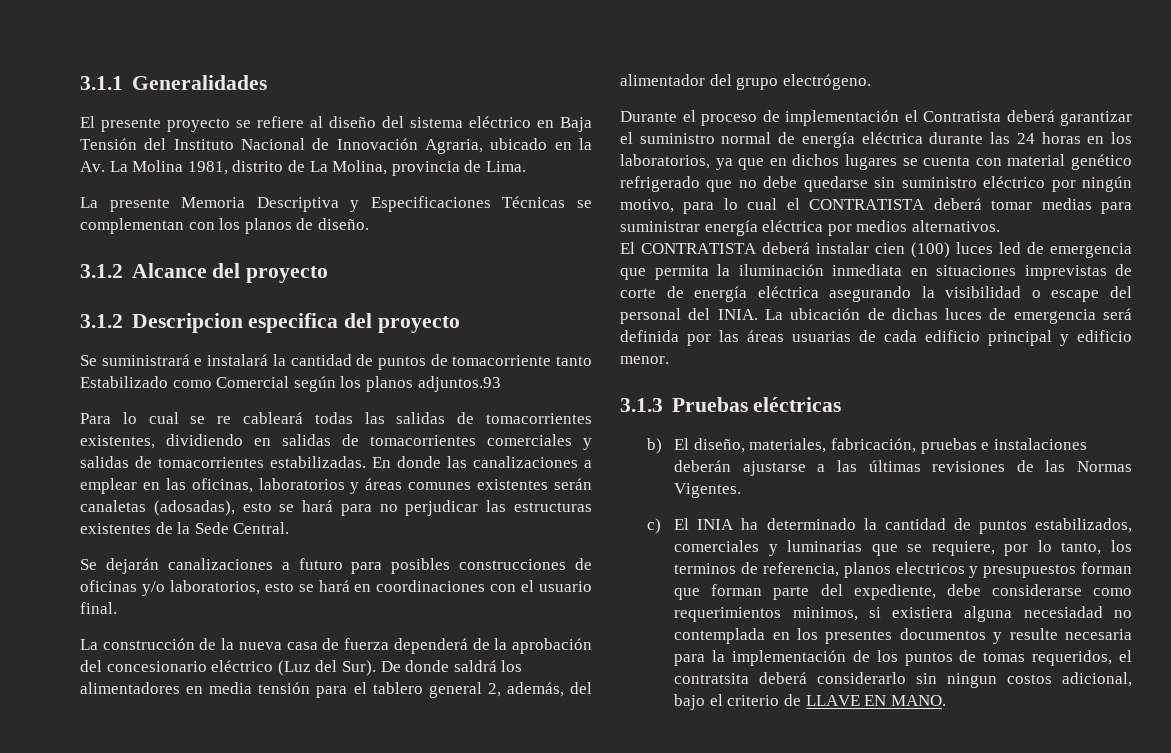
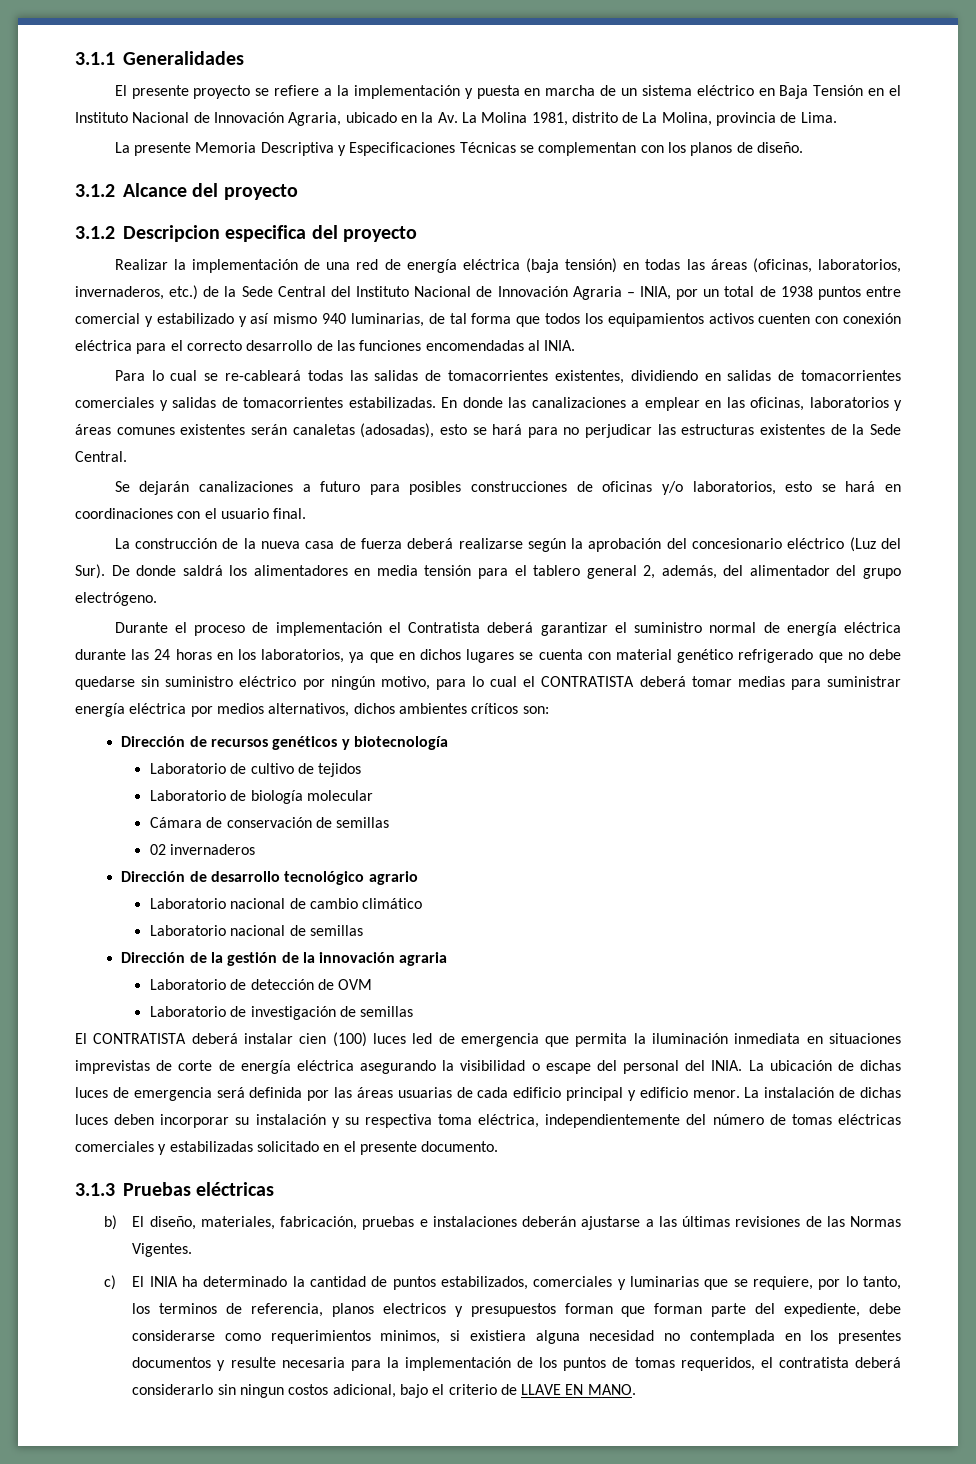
- El presente proyecto se refiere al diseño del sistema eléctrico en Baja Tensión del Instituto Nacional de Innovación Agraria, ubicado en la Av. La Molina 1981, distrito de La Molina, provincia de Lima.
+ El presente proyecto se refiere a la implementación y puesta en marcha de un sistema eléctrico en Baja Tensión en el Instituto Nacional de Innovación Agraria, ubicado en la Av. La Molina 1981, distrito de La Molina, provincia de Lima.
- Se suministrará e instalará la cantidad de puntos de tomacorriente tanto Estabilizado como Comercial según los planos adjuntos.93
+ Realizar la implementación de una red de energía eléctrica (baja tensión) en todas las áreas (oficinas, laboratorios, invernaderos, etc.) de la Sede Central del Instituto Nacional de Innovación Agraria – INIA, por un total de 1938 puntos entre comercial y estabilizado y así mismo 940 luminarias, de tal forma que todos los equipamientos activos cuenten con conexión eléctrica para el correcto desarrollo de las funciones encomendadas al INIA.
- Para lo cual se re cableará todas las salidas de tomacorrientes existentes, dividiendo en salidas de tomacorrientes comerciales y salidas de tomacorrientes estabilizadas.
+ Para lo cual se re-cableará todas las salidas de tomacorrientes existentes, dividiendo en salidas de tomacorrientes comerciales y salidas de tomacorrientes estabilizadas.
- La construcción de la nueva casa de fuerza dependerá de la aprobación del concesionario eléctrico (Luz del Sur).
+ La construcción de la nueva casa de fuerza deberá realizarse según la aprobación del concesionario eléctrico (Luz del Sur).
- Durante el proceso de implementación el Contratista deberá garantizar el suministro normal de energía eléctrica durante las 24 horas en los laboratorios, ya que en dichos lugares se cuenta con material genético refrigerado que no debe quedarse sin suministro eléctrico por ningún motivo, para lo cual el CONTRATISTA deberá tomar medias para suministrar energía eléctrica por medios alternativos.
+ Durante el proceso de implementación el Contratista deberá garantizar el suministro normal de energía eléctrica durante las 24 horas en los laboratorios, ya que en dichos lugares se cuenta con material genético refrigerado que no debe quedarse sin suministro eléctrico por ningún motivo, para lo cual el CONTRATISTA deberá tomar medias para suministrar energía eléctrica por medios alternativos, dichos ambientes críticos son:
+ Dirección de recursos genéticos y biotecnología
+ Laboratorio de cultivo de tejidos
+ Laboratorio de biología molecular
+ Cámara de conservación de semillas
+ 02 invernaderos
+ Dirección de desarrollo tecnológico agrario
+ Laboratorio nacional de cambio climático
+ Laboratorio nacional de semillas
+ Dirección de la gestión de la innovación agraria
+ Laboratorio de detección de OVM
+ Laboratorio de investigación de semillas
+ La instalación de dichas luces deben incorporar su instalación y su respectiva toma eléctrica, independientemente del número de tomas eléctricas comerciales y estabilizadas solicitado en el presente documento.
- c) El INIA ha determinado la cantidad de puntos estabilizados, comerciales y luminarias que se requiere, por lo tanto, los terminos de referencia, planos electricos y presupuestos forman que forman parte del expediente, debe considerarse como requerimientos minimos, si existiera alguna necesiadad no contemplada en los presentes documentos y resulte necesaria para la implementación de los puntos de tomas requeridos, el contratsita deberá considerarlo sin ningun costos adicional, bajo el criterio de LLAVE EN MANO.
+ c) El INIA ha determinado la cantidad de puntos estabilizados, comerciales y luminarias que se requiere, por lo tanto, los terminos de referencia, planos electricos y presupuestos forman que forman parte del expediente, debe considerarse como requerimientos minimos, si existiera alguna necesidad no contemplada en los presentes documentos y resulte necesaria para la implementación de los puntos de tomas requeridos, el contratista deberá considerarlo sin ningun costos adicional, bajo el criterio de LLAVE EN MANO.

